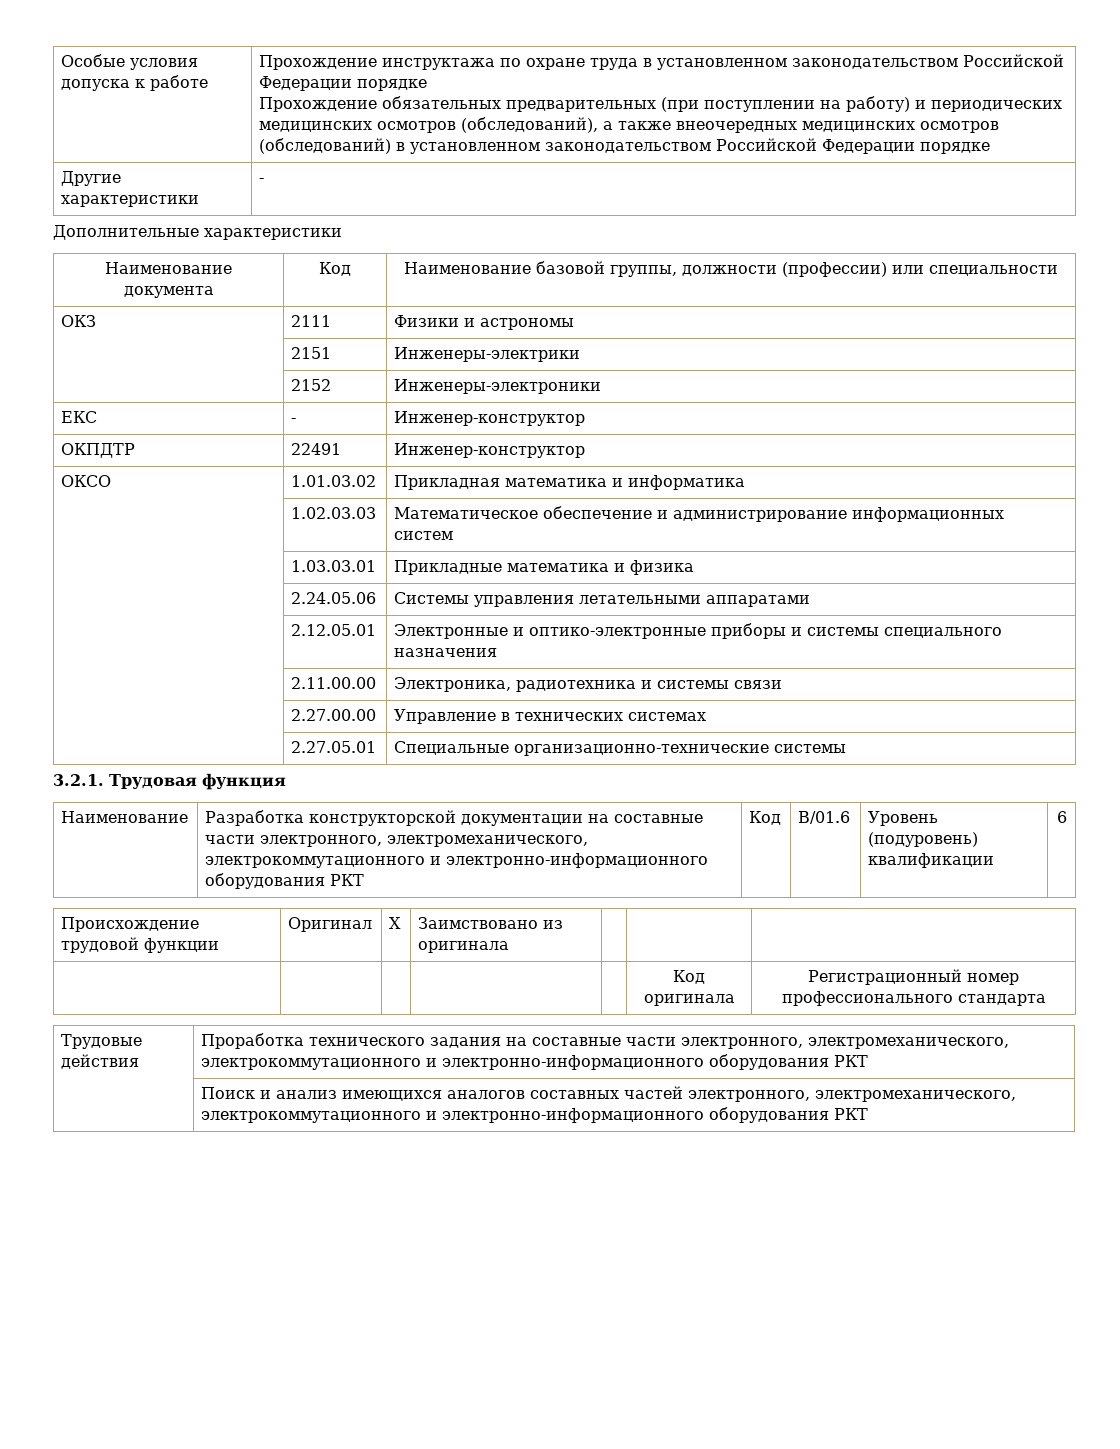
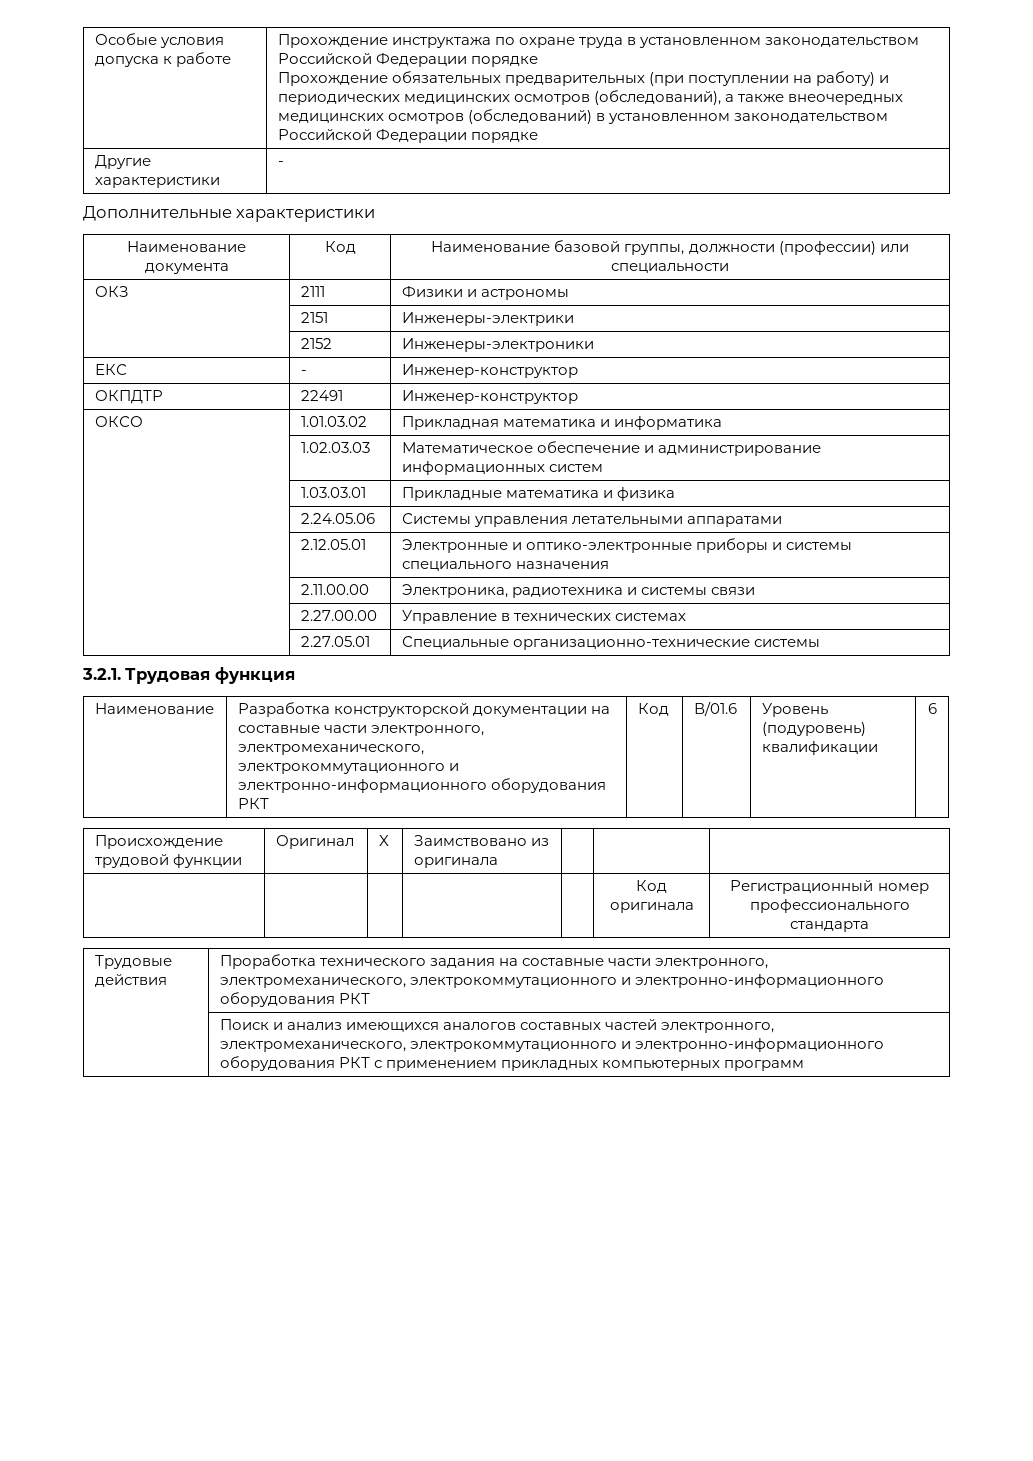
- | Поиск и анализ имеющихся аналогов составных частей электронного, электромеханического, электрокоммутационного и электронно-информационного оборудования РКТ
+ | Поиск и анализ имеющихся аналогов составных частей электронного, электромеханического, электрокоммутационного и электронно-информационного оборудования РКТ с применением прикладных компьютерных программ

